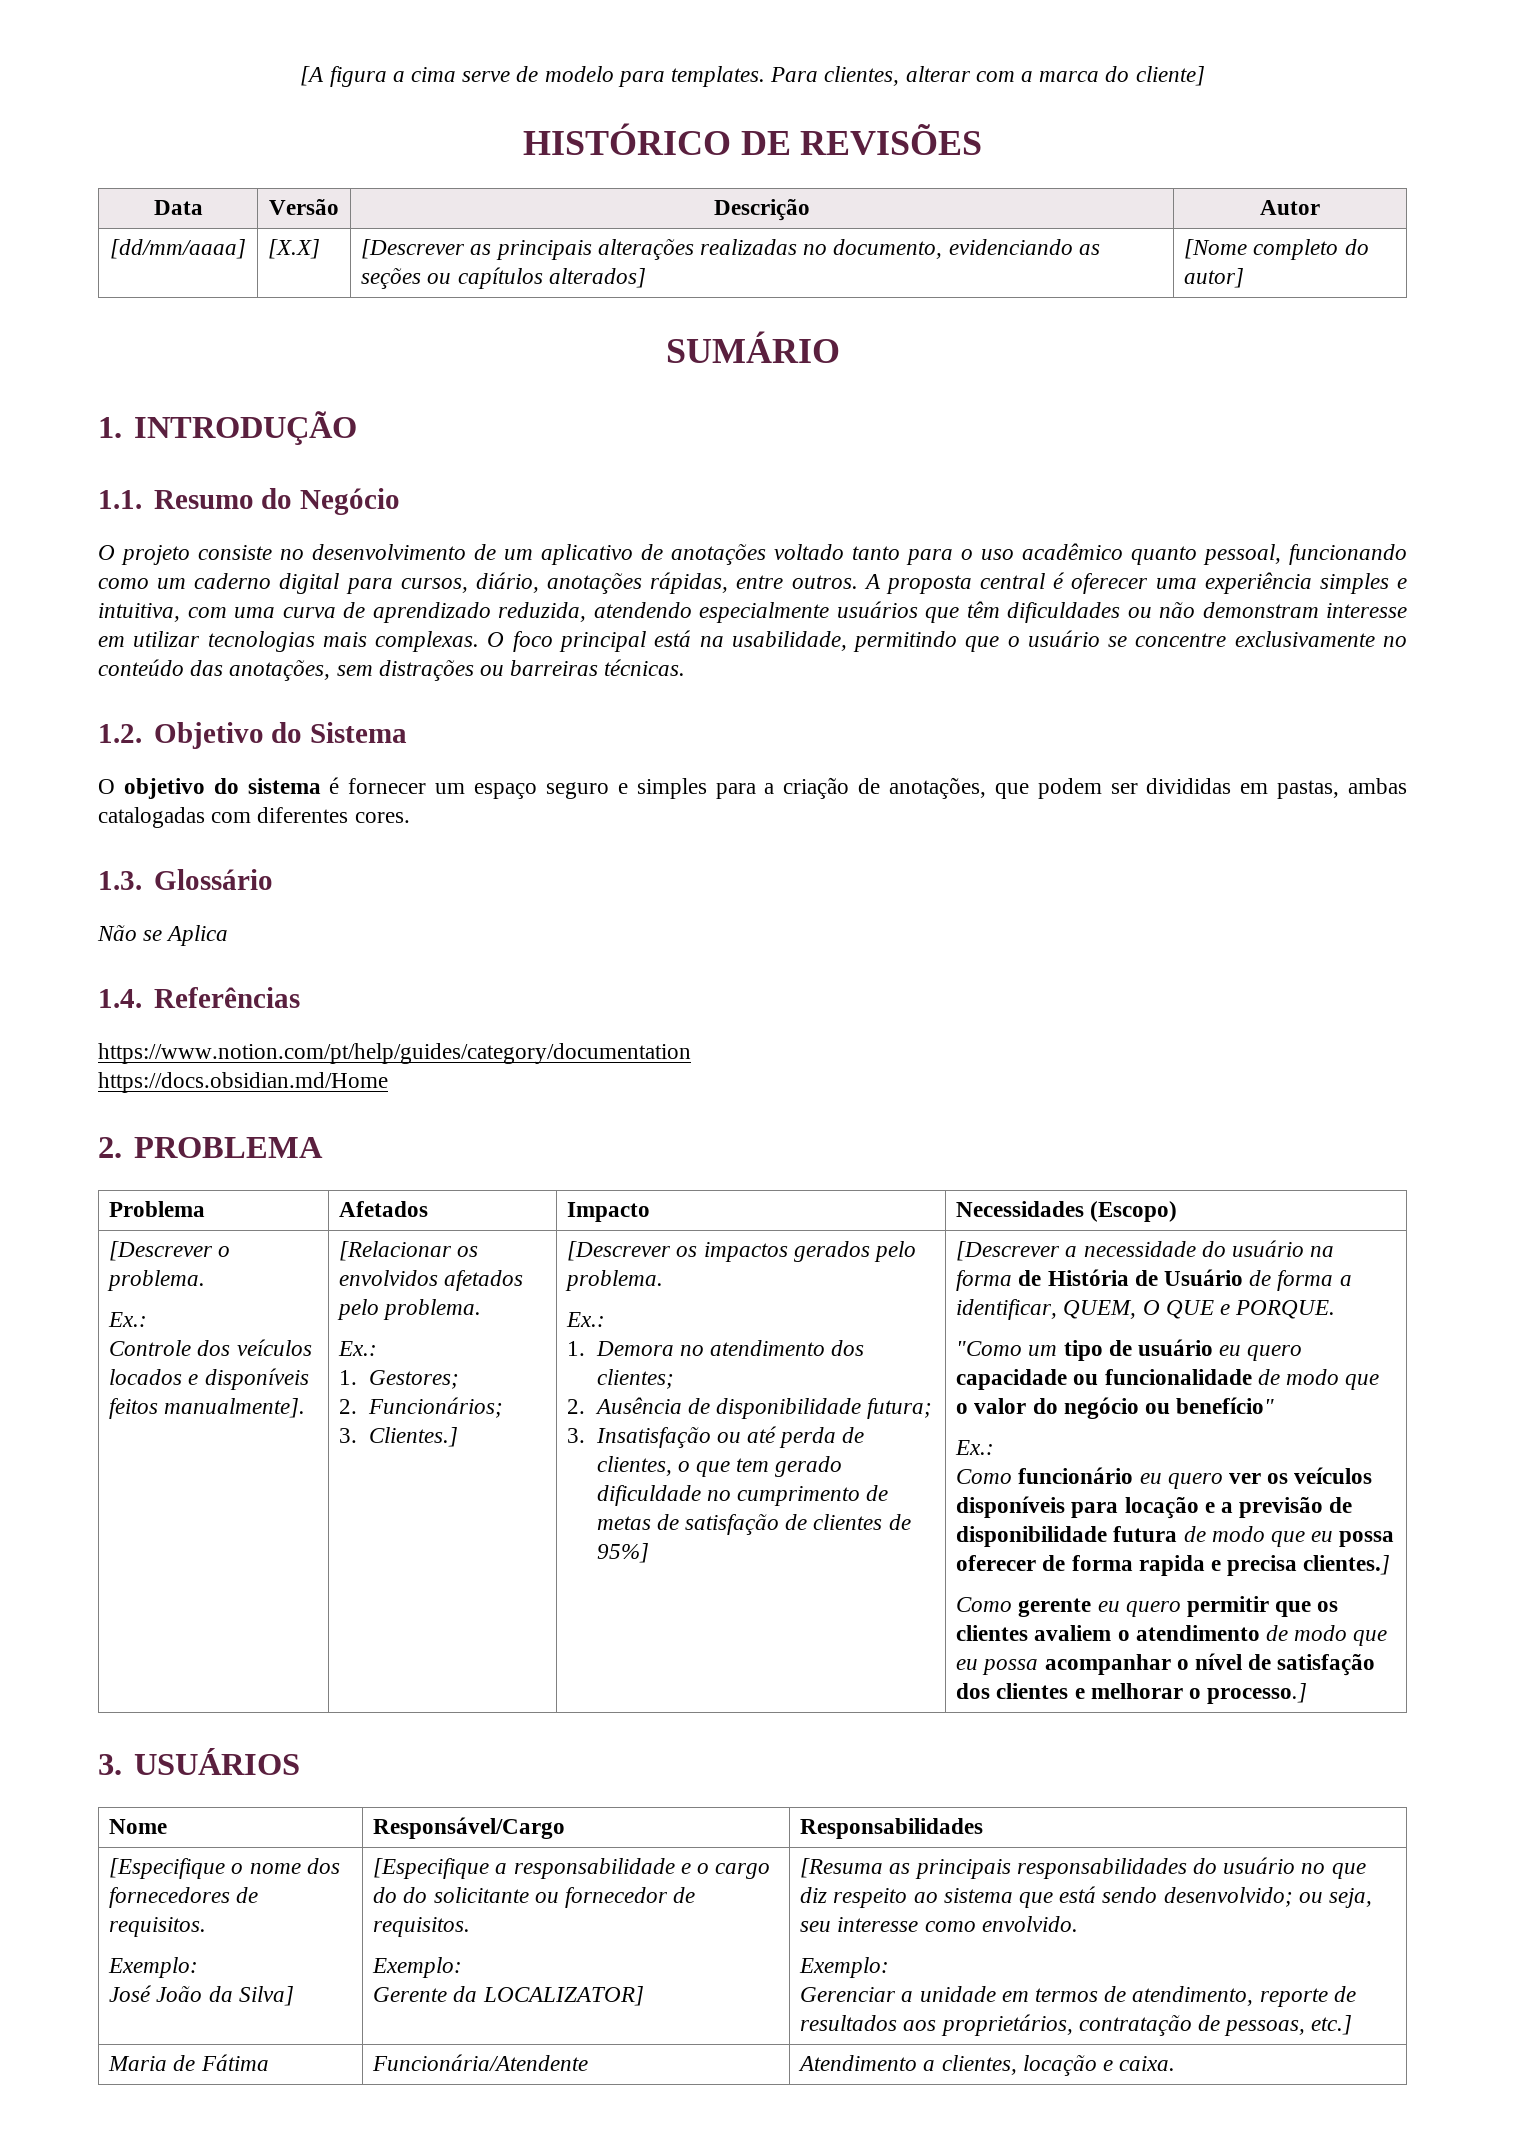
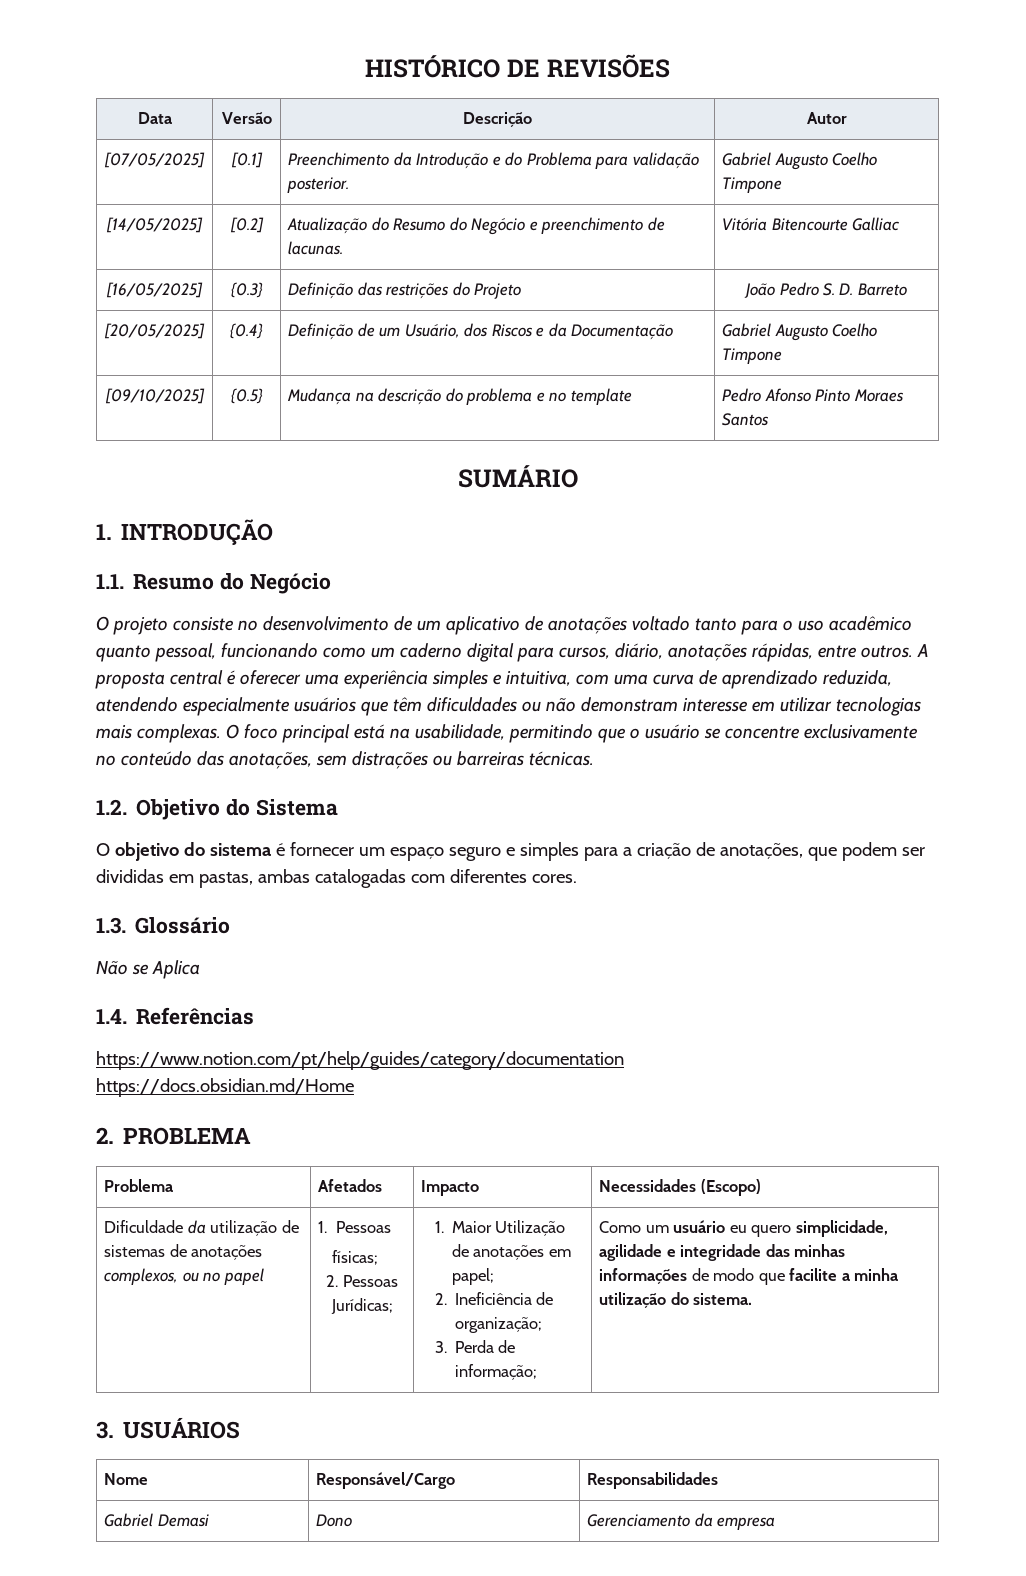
- [A figura a cima serve de modelo para templates. Para clientes, alterar com a marca do cliente]
- [dd/mm/aaaa] | [X.X] | [Descrever as principais alterações realizadas no documento, evidenciando as seções ou capítulos alterados] | [Nome completo do autor]
+ [07/05/2025] | [0.1] | Preenchimento da Introdução e do Problema para validação posterior. | Gabriel Augusto Coelho Timpone
+ [14/05/2025] | [0.2] | Atualização do Resumo do Negócio e preenchimento de lacunas. | Vitória Bitencourte Galliac
+ [16/05/2025] | {0.3} | Definição das restrições do Projeto | João Pedro S. D. Barreto
+ [20/05/2025] | {0.4} | Definição de um Usuário, dos Riscos e da Documentação | Gabriel Augusto Coelho Timpone
+ [09/10/2025] | {0.5} | Mudança na descrição do problema e no template | Pedro Afonso Pinto Moraes Santos
- [Descrever o problema.
- Ex.:
- Controle dos veículos locados e disponíveis feitos manualmente]. | [Relacionar os envolvidos afetados pelo problema.
- Ex.:
- 1. Gestores;
- 2. Funcionários;
- 3. Clientes.] | [Descrever os impactos gerados pelo problema.
- Ex.:
- 1. Demora no atendimento dos clientes;
- 2. Ausência de disponibilidade futura;
- 3. Insatisfação ou até perda de clientes, o que tem gerado dificuldade no cumprimento de metas de satisfação de clientes de 95%] | [Descrever a necessidade do usuário na forma de História de Usuário de forma a identificar, QUEM, O QUE e PORQUE.
- "Como um tipo de usuário eu quero capacidade ou funcionalidade de modo que o valor do negócio ou benefício"
- Ex.:
- Como funcionário eu quero ver os veículos disponíveis para locação e a previsão de disponibilidade futura de modo que eu possa oferecer de forma rapida e precisa clientes.]
- Como gerente eu quero permitir que os clientes avaliem o atendimento de modo que eu possa acompanhar o nível de satisfação dos clientes e melhorar o processo.]
+ Dificuldade da utilização de sistemas de anotações complexos, ou no papel | 1. Pessoas
+ físicas;
+ 2. Pessoas Jurídicas; | 1. Maior Utilização de anotações em papel;
+ 2. Ineficiência de organização;
+ 3. Perda de informação; | Como um usuário eu quero simplicidade, agilidade e integridade das minhas informações de modo que facilite a minha utilização do sistema.
- [Especifique o nome dos fornecedores de requisitos.
- Exemplo:
- José João da Silva] | [Especifique a responsabilidade e o cargo do do solicitante ou fornecedor de requisitos.
- Exemplo:
- Gerente da LOCALIZATOR] | [Resuma as principais responsabilidades do usuário no que diz respeito ao sistema que está sendo desenvolvido; ou seja, seu interesse como envolvido.
- Exemplo:
- Gerenciar a unidade em termos de atendimento, reporte de resultados aos proprietários, contratação de pessoas, etc.]
- Maria de Fátima | Funcionária/Atendente | Atendimento a clientes, locação e caixa.
+ Gabriel Demasi | Dono | Gerenciamento da empresa

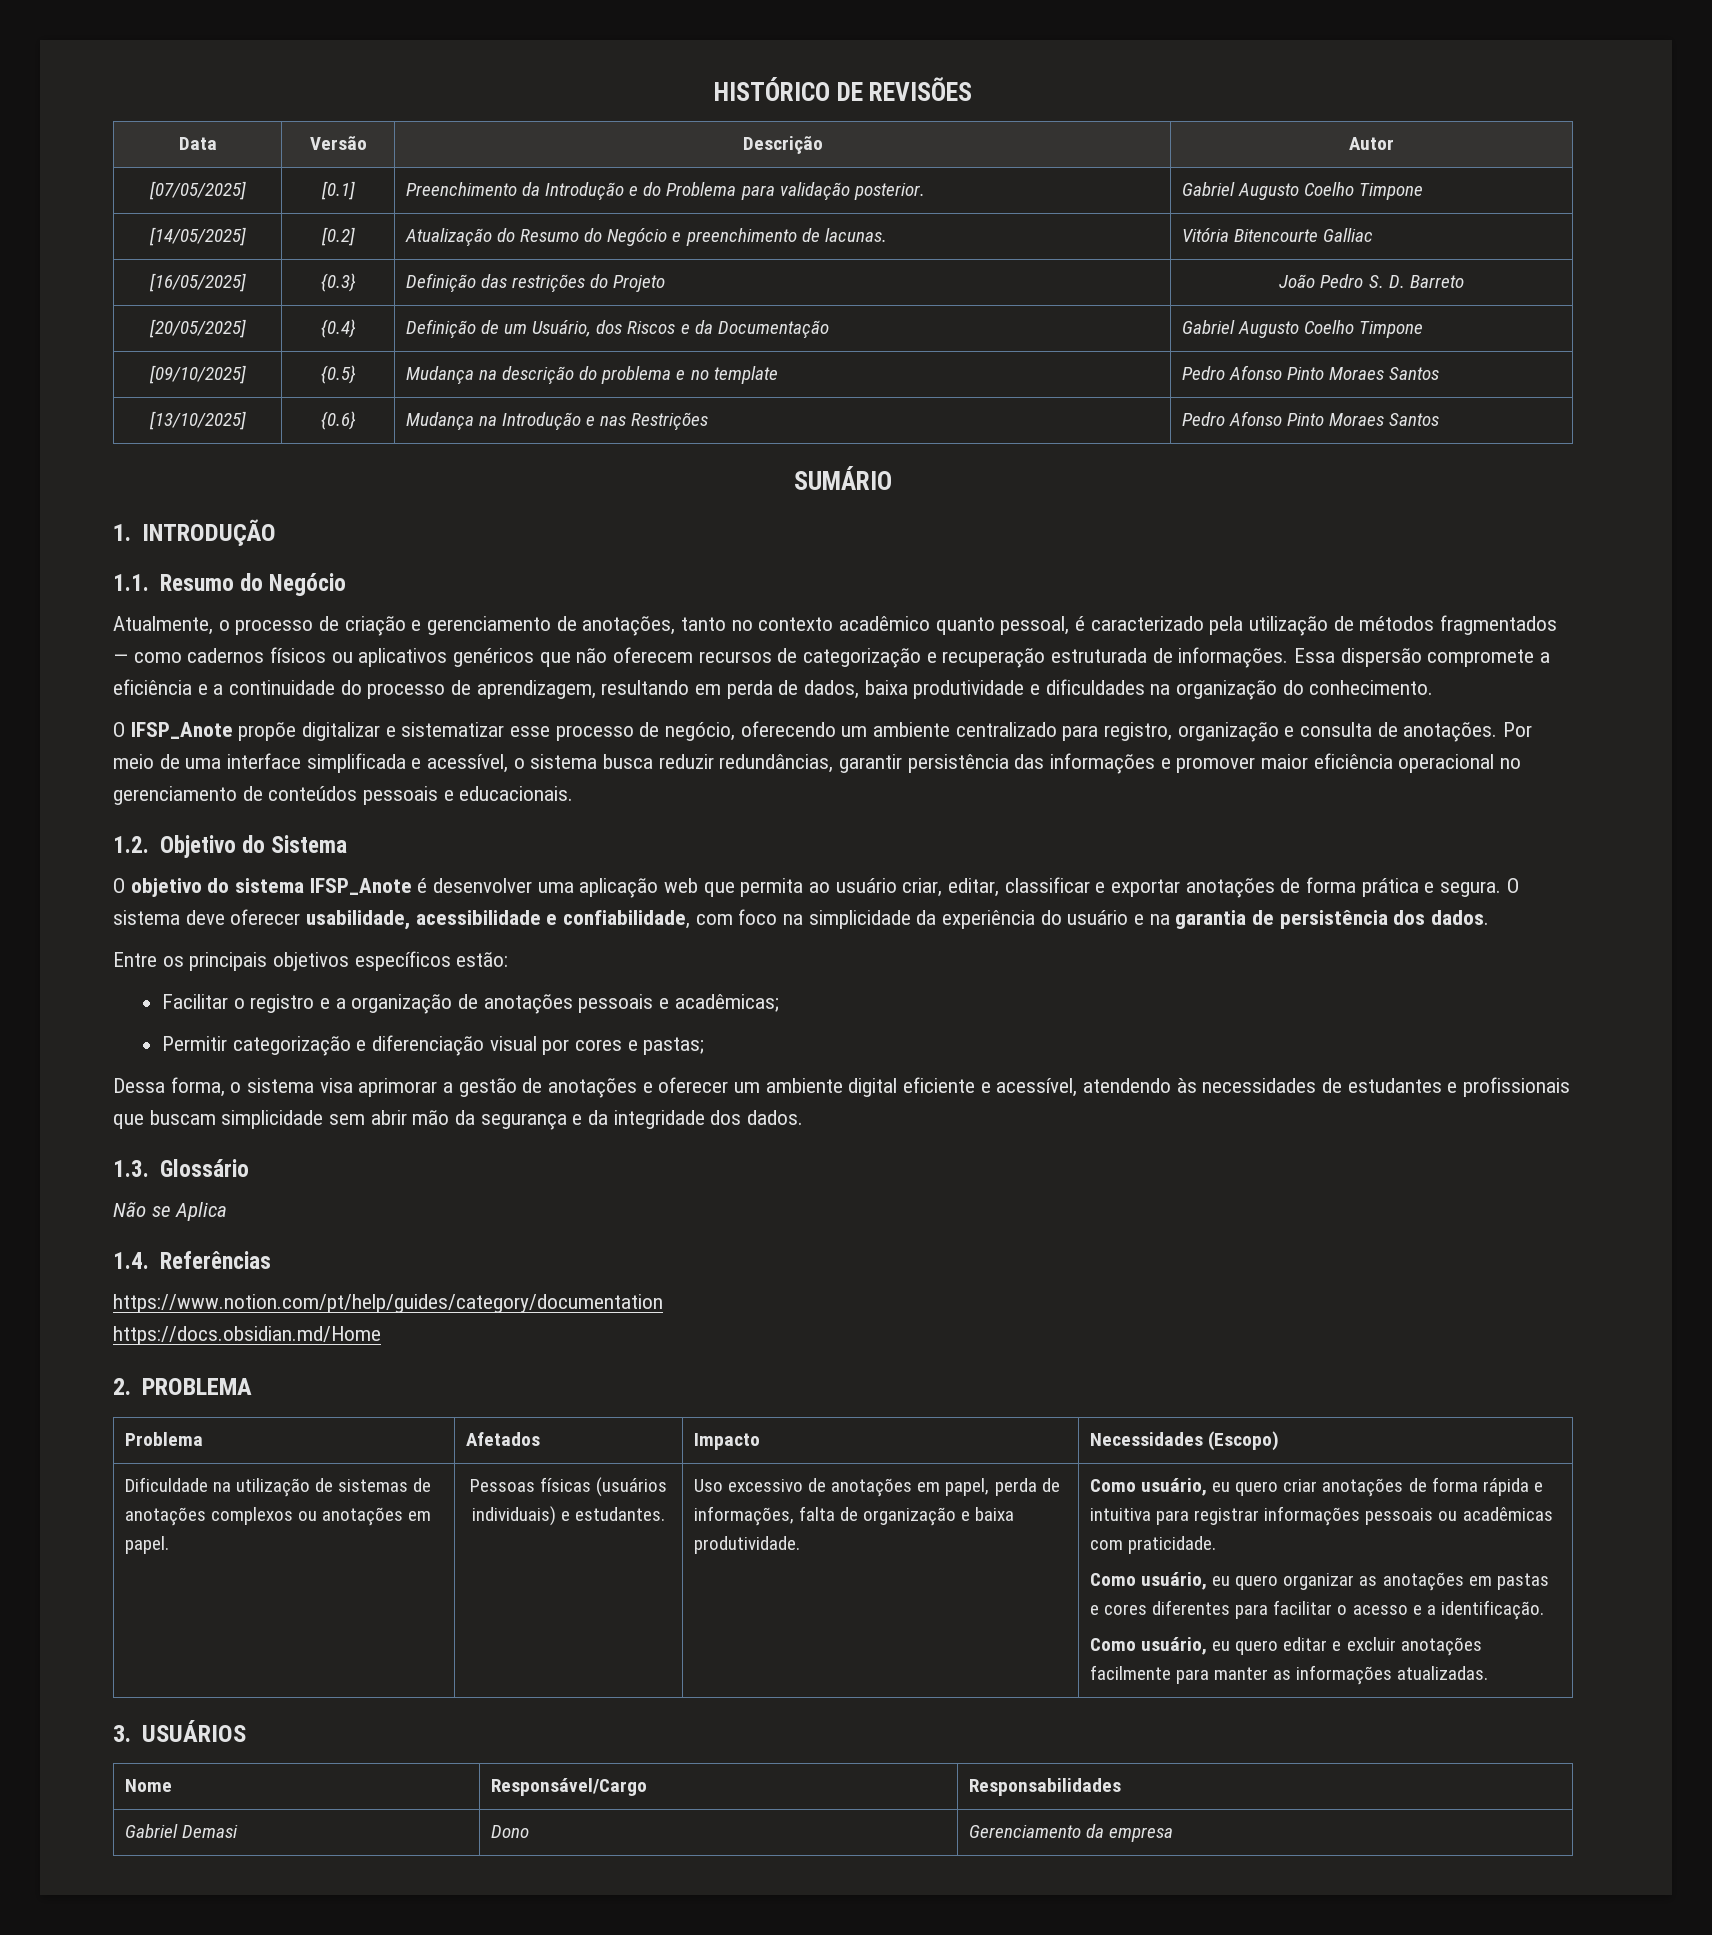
+ [13/10/2025] | {0.6} | Mudança na Introdução e nas Restrições | Pedro Afonso Pinto Moraes Santos
- O projeto consiste no desenvolvimento de um aplicativo de anotações voltado tanto para o uso acadêmico quanto pessoal, funcionando como um caderno digital para cursos, diário, anotações rápidas, entre outros. A proposta central é oferecer uma experiência simples e intuitiva, com uma curva de aprendizado reduzida, atendendo especialmente usuários que têm dificuldades ou não demonstram interesse em utilizar tecnologias mais complexas. O foco principal está na usabilidade, permitindo que o usuário se concentre exclusivamente no conteúdo das anotações, sem distrações ou barreiras técnicas.
+ Atualmente, o processo de criação e gerenciamento de anotações, tanto no contexto acadêmico quanto pessoal, é caracterizado pela utilização de métodos fragmentados — como cadernos físicos ou aplicativos genéricos que não oferecem recursos de categorização e recuperação estruturada de informações. Essa dispersão compromete a eficiência e a continuidade do processo de aprendizagem, resultando em perda de dados, baixa produtividade e dificuldades na organização do conhecimento.
+ O IFSP_Anote propõe digitalizar e sistematizar esse processo de negócio, oferecendo um ambiente centralizado para registro, organização e consulta de anotações. Por meio de uma interface simplificada e acessível, o sistema busca reduzir redundâncias, garantir persistência das informações e promover maior eficiência operacional no gerenciamento de conteúdos pessoais e educacionais.
- O objetivo do sistema é fornecer um espaço seguro e simples para a criação de anotações, que podem ser divididas em pastas, ambas catalogadas com diferentes cores.
+ O objetivo do sistema IFSP_Anote é desenvolver uma aplicação web que permita ao usuário criar, editar, classificar e exportar anotações de forma prática e segura. O sistema deve oferecer usabilidade, acessibilidade e confiabilidade, com foco na simplicidade da experiência do usuário e na garantia de persistência dos dados.
+ Entre os principais objetivos específicos estão:
+ Facilitar o registro e a organização de anotações pessoais e acadêmicas;
+ Permitir categorização e diferenciação visual por cores e pastas;
+ Dessa forma, o sistema visa aprimorar a gestão de anotações e oferecer um ambiente digital eficiente e acessível, atendendo às necessidades de estudantes e profissionais que buscam simplicidade sem abrir mão da segurança e da integridade dos dados.
- Dificuldade da utilização de sistemas de anotações complexos, ou no papel | 1. Pessoas
- físicas;
- 2. Pessoas Jurídicas; | 1. Maior Utilização de anotações em papel;
- 2. Ineficiência de organização;
- 3. Perda de informação; | Como um usuário eu quero simplicidade, agilidade e integridade das minhas informações de modo que facilite a minha utilização do sistema.
+ Dificuldade na utilização de sistemas de anotações complexos ou anotações em papel. | Pessoas físicas (usuários individuais) e estudantes. | Uso excessivo de anotações em papel, perda de informações, falta de organização e baixa produtividade. | Como usuário, eu quero criar anotações de forma rápida e intuitiva para registrar informações pessoais ou acadêmicas com praticidade.
+ Como usuário, eu quero organizar as anotações em pastas e cores diferentes para facilitar o acesso e a identificação.
+ Como usuário, eu quero editar e excluir anotações facilmente para manter as informações atualizadas.

